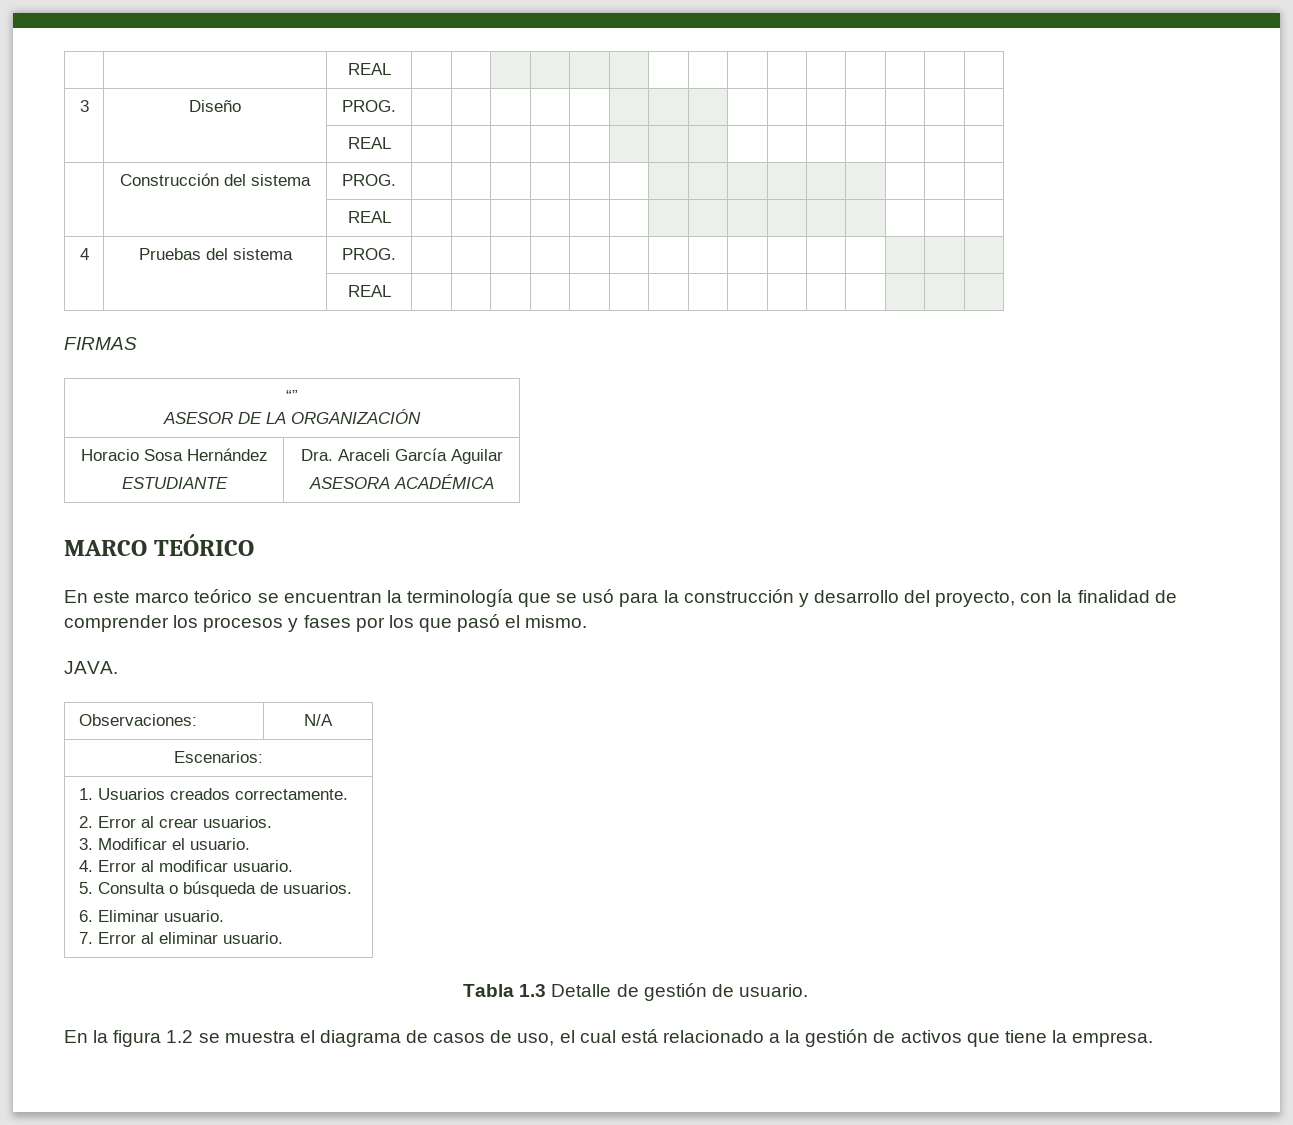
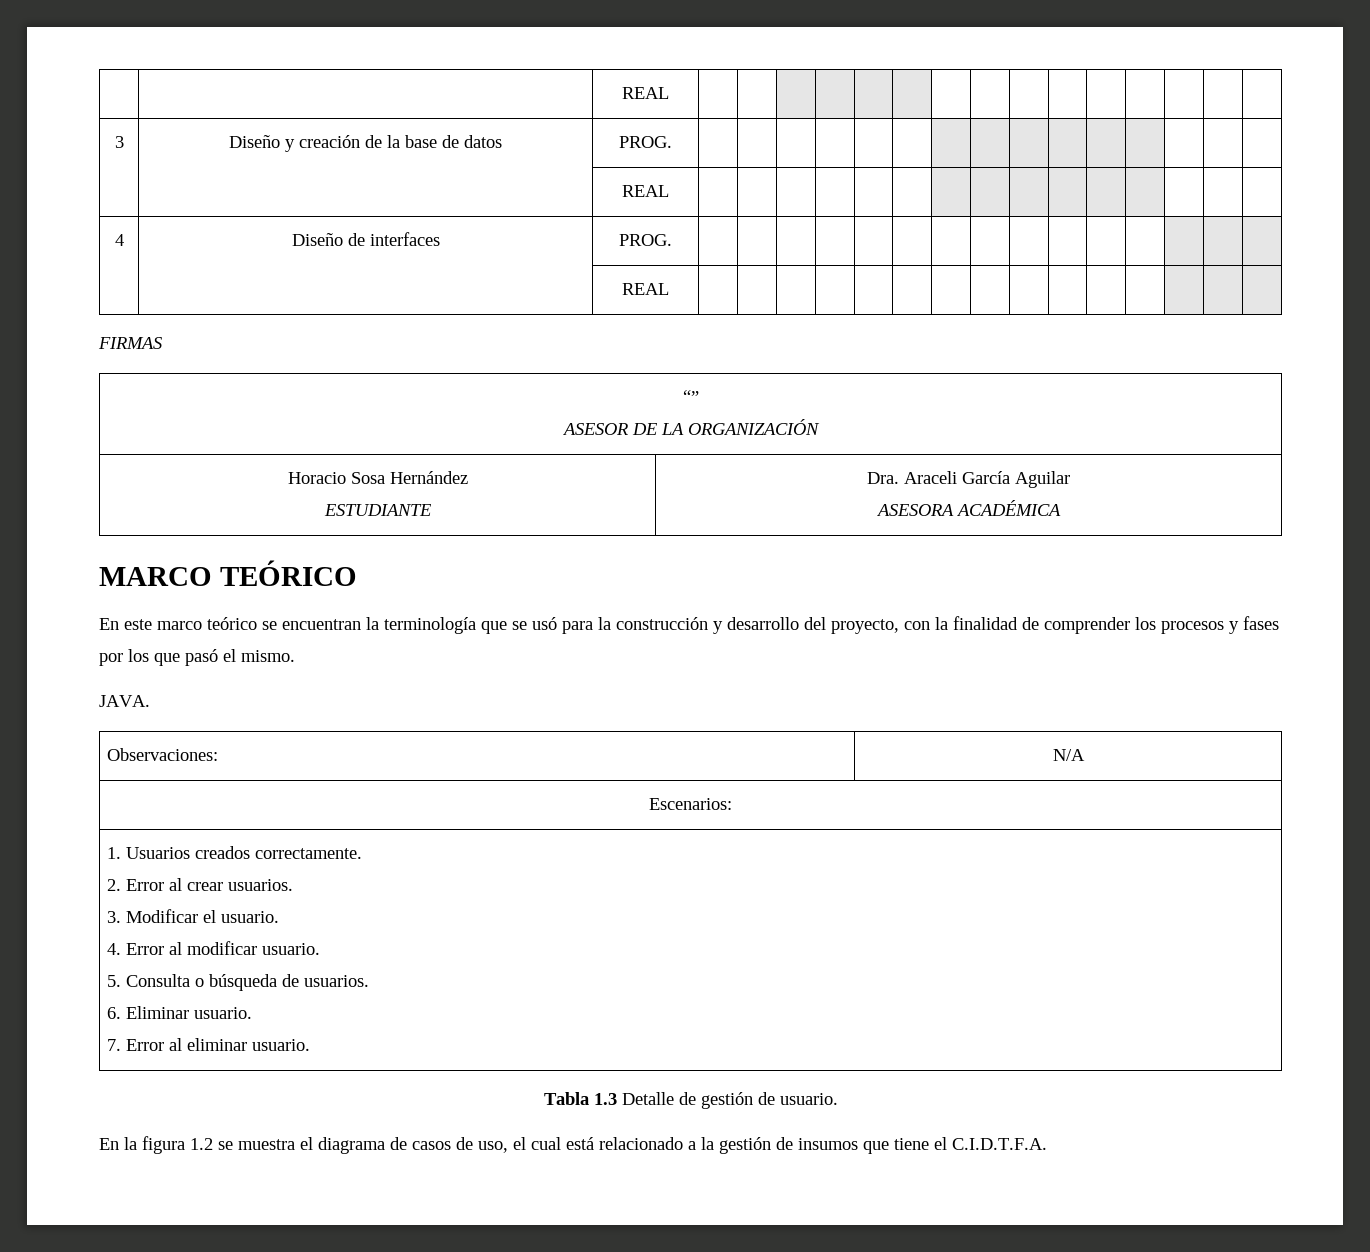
- 3 | Diseño | PROG. | | | | | | | | | | | | | | |
- | | REAL | | | | | | | | | | | | | | |
- | Construcción del sistema | PROG. | | | | | | | | | | | | | | |
+ 3 | Diseño y creación de la base de datos | PROG. | | | | | | | | | | | | | | |
- 4 | Pruebas del sistema | PROG. | | | | | | | | | | | | | | |
+ 4 | Diseño de interfaces | PROG. | | | | | | | | | | | | | | |
- En la figura 1.2 se muestra el diagrama de casos de uso, el cual está relacionado a la gestión de activos que tiene la empresa.
+ En la figura 1.2 se muestra el diagrama de casos de uso, el cual está relacionado a la gestión de insumos que tiene el C.I.D.T.F.A.

